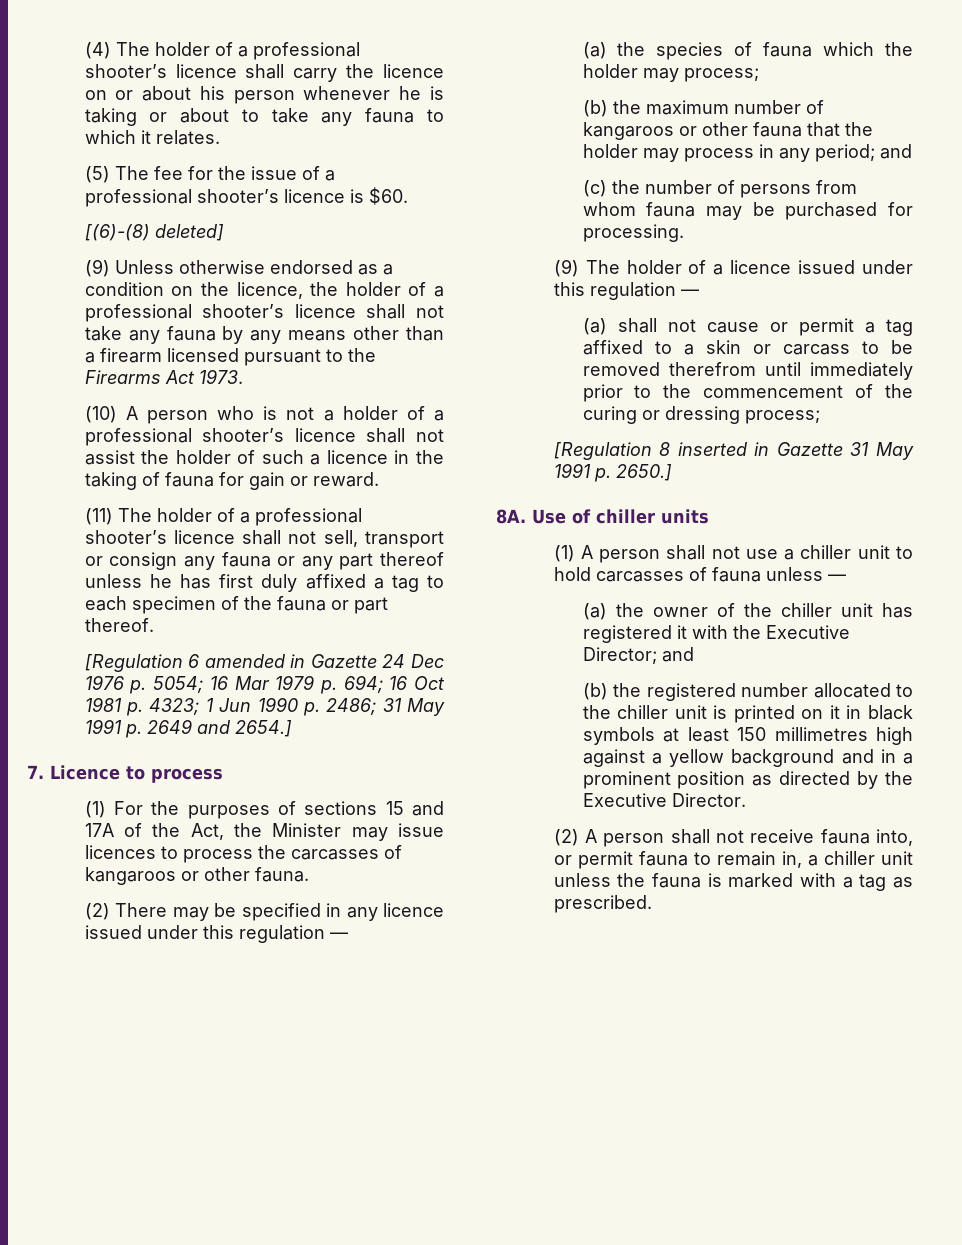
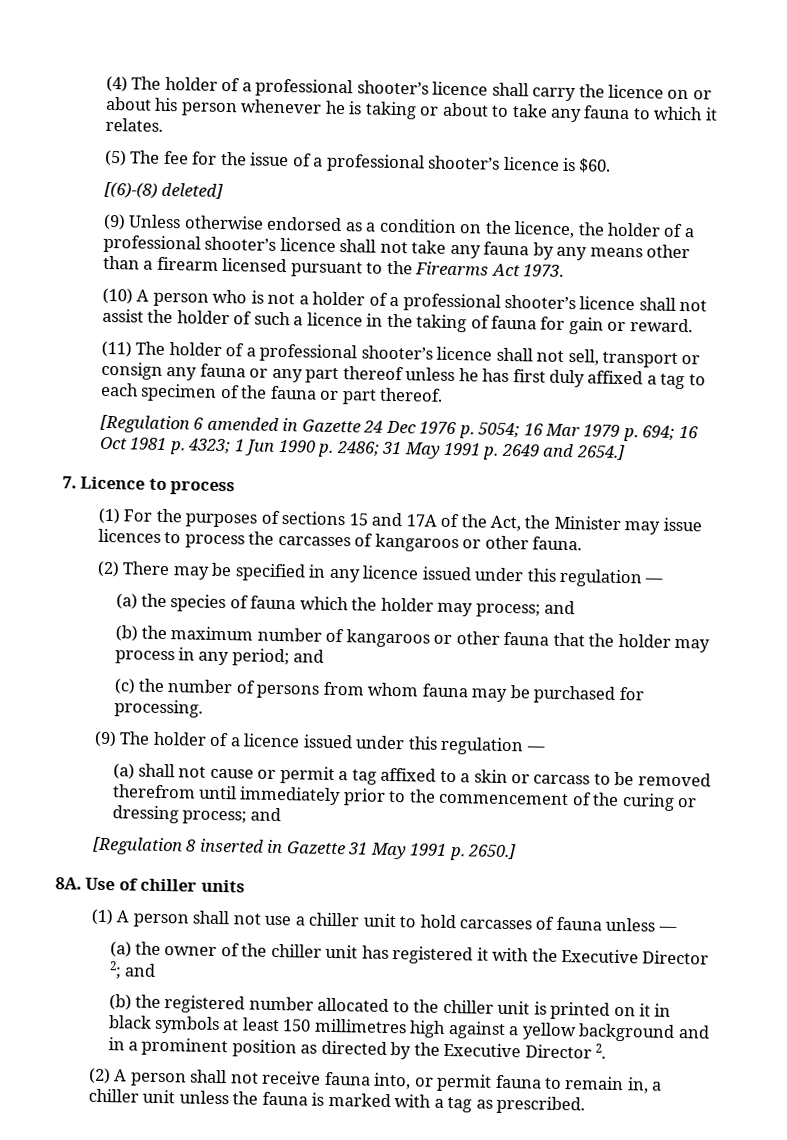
- (a) the species of fauna which the holder may process;
+ (a) the species of fauna which the holder may process; and
- (a) shall not cause or permit a tag affixed to a skin or carcass to be removed therefrom until immediately prior to the commencement of the curing or dressing process;
+ (a) shall not cause or permit a tag affixed to a skin or carcass to be removed therefrom until immediately prior to the commencement of the curing or dressing process; and
- (a) the owner of the chiller unit has registered it with the Executive Director; and
+ (a) the owner of the chiller unit has registered it with the Executive Director 2; and
- (b) the registered number allocated to the chiller unit is printed on it in black symbols at least 150 millimetres high against a yellow background and in a prominent position as directed by the Executive Director.
+ (b) the registered number allocated to the chiller unit is printed on it in black symbols at least 150 millimetres high against a yellow background and in a prominent position as directed by the Executive Director 2.

